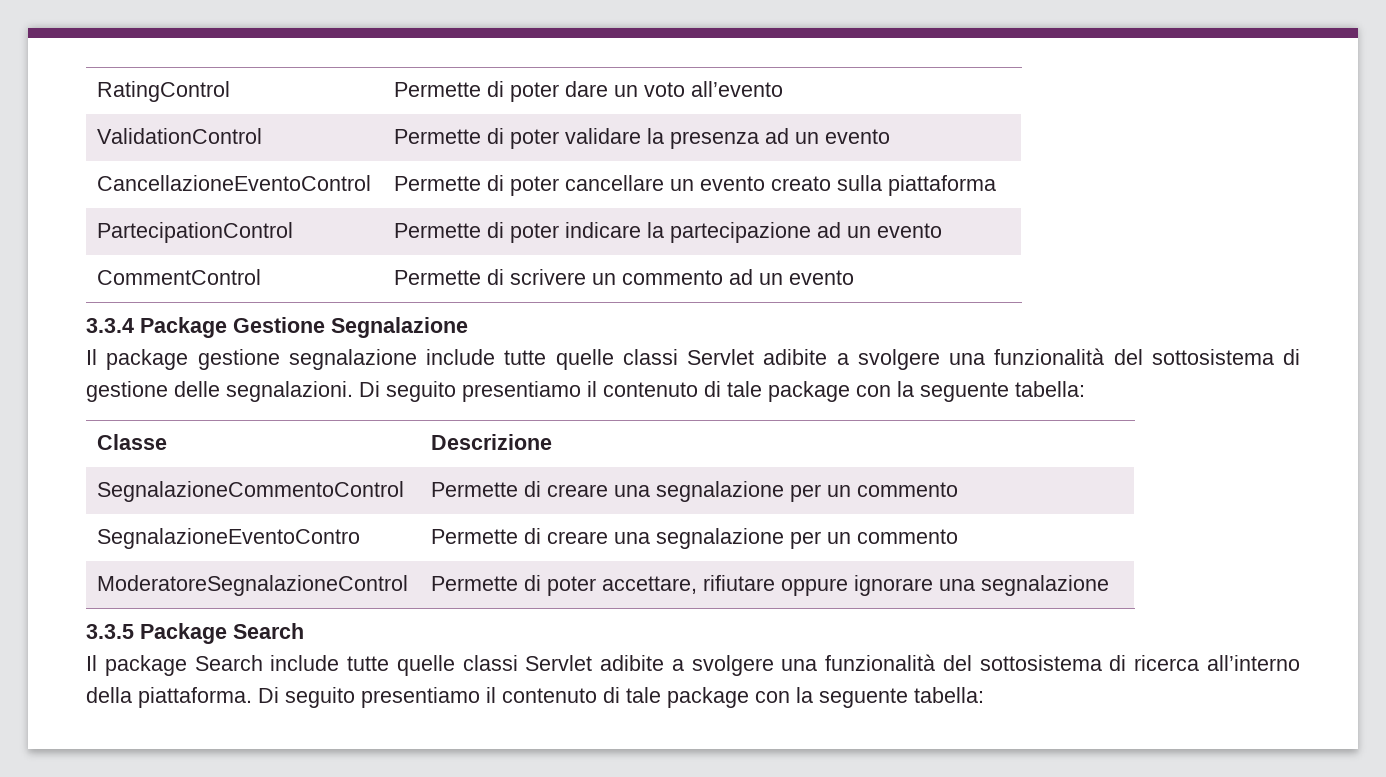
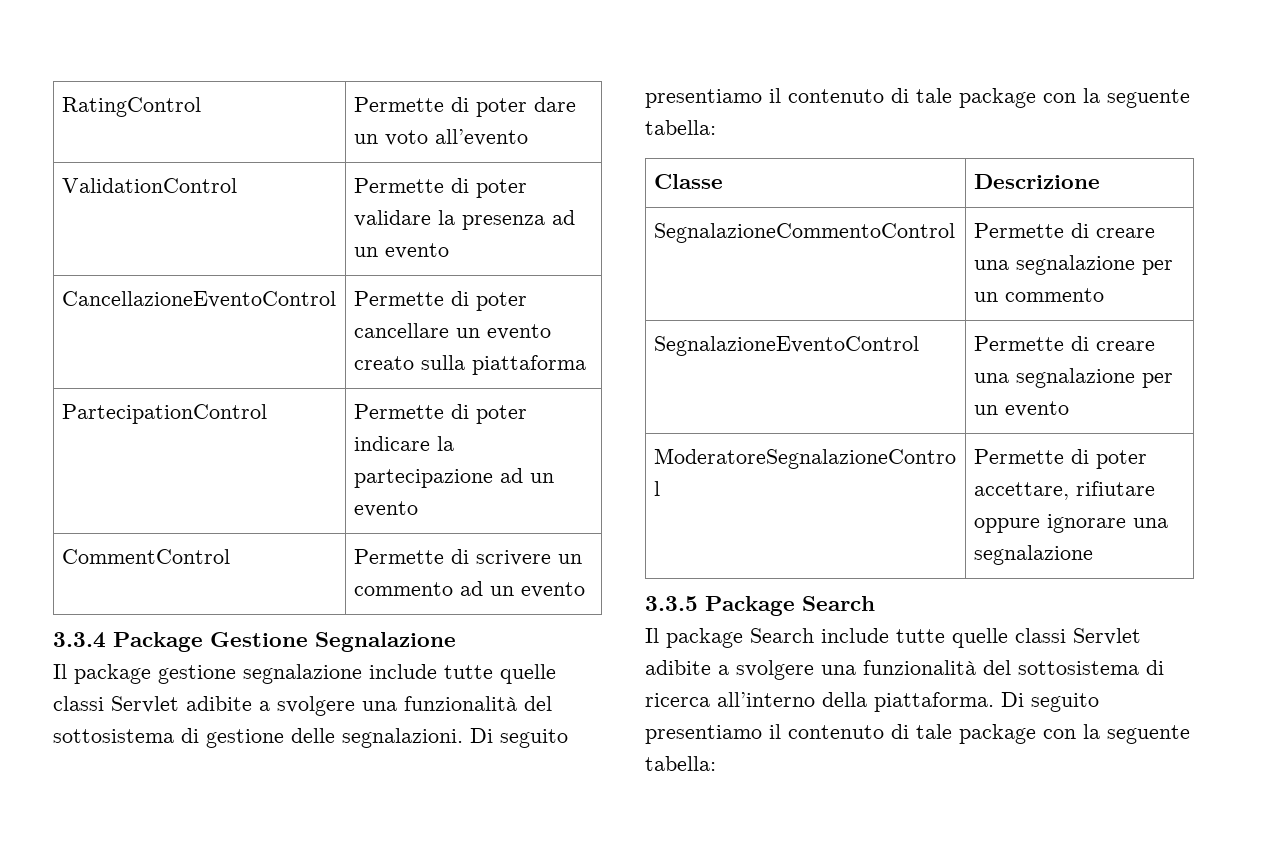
- SegnalazioneEventoContro | Permette di creare una segnalazione per un commento
+ SegnalazioneEventoControl | Permette di creare una segnalazione per un evento

